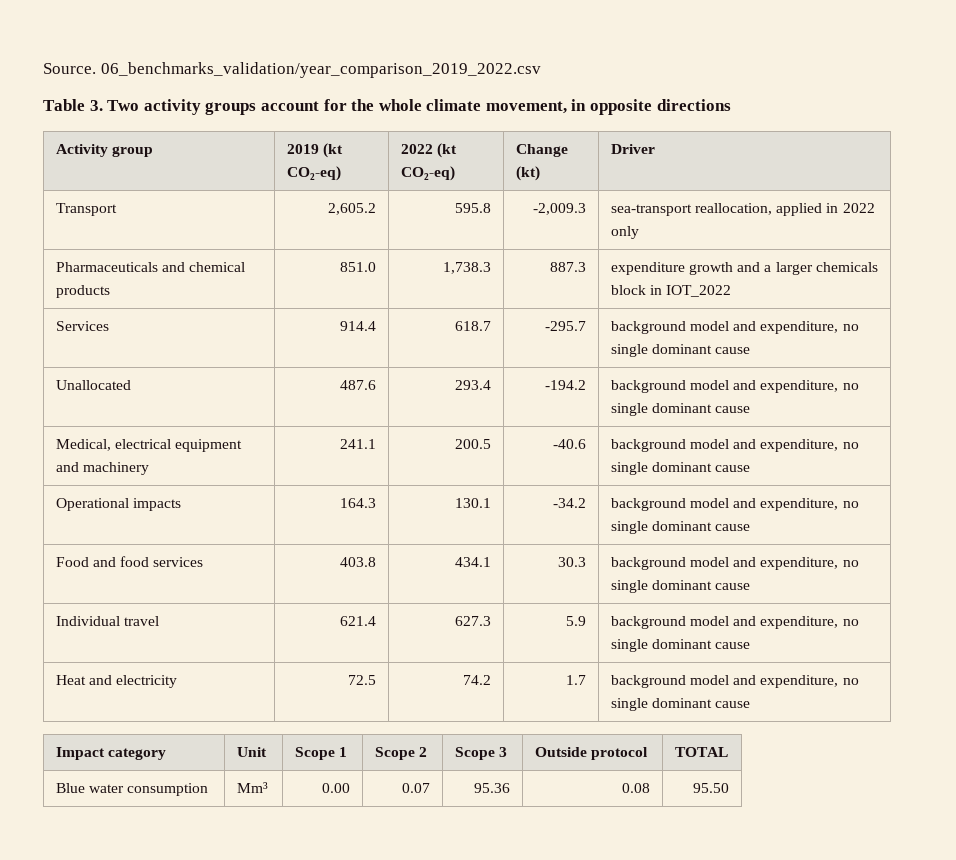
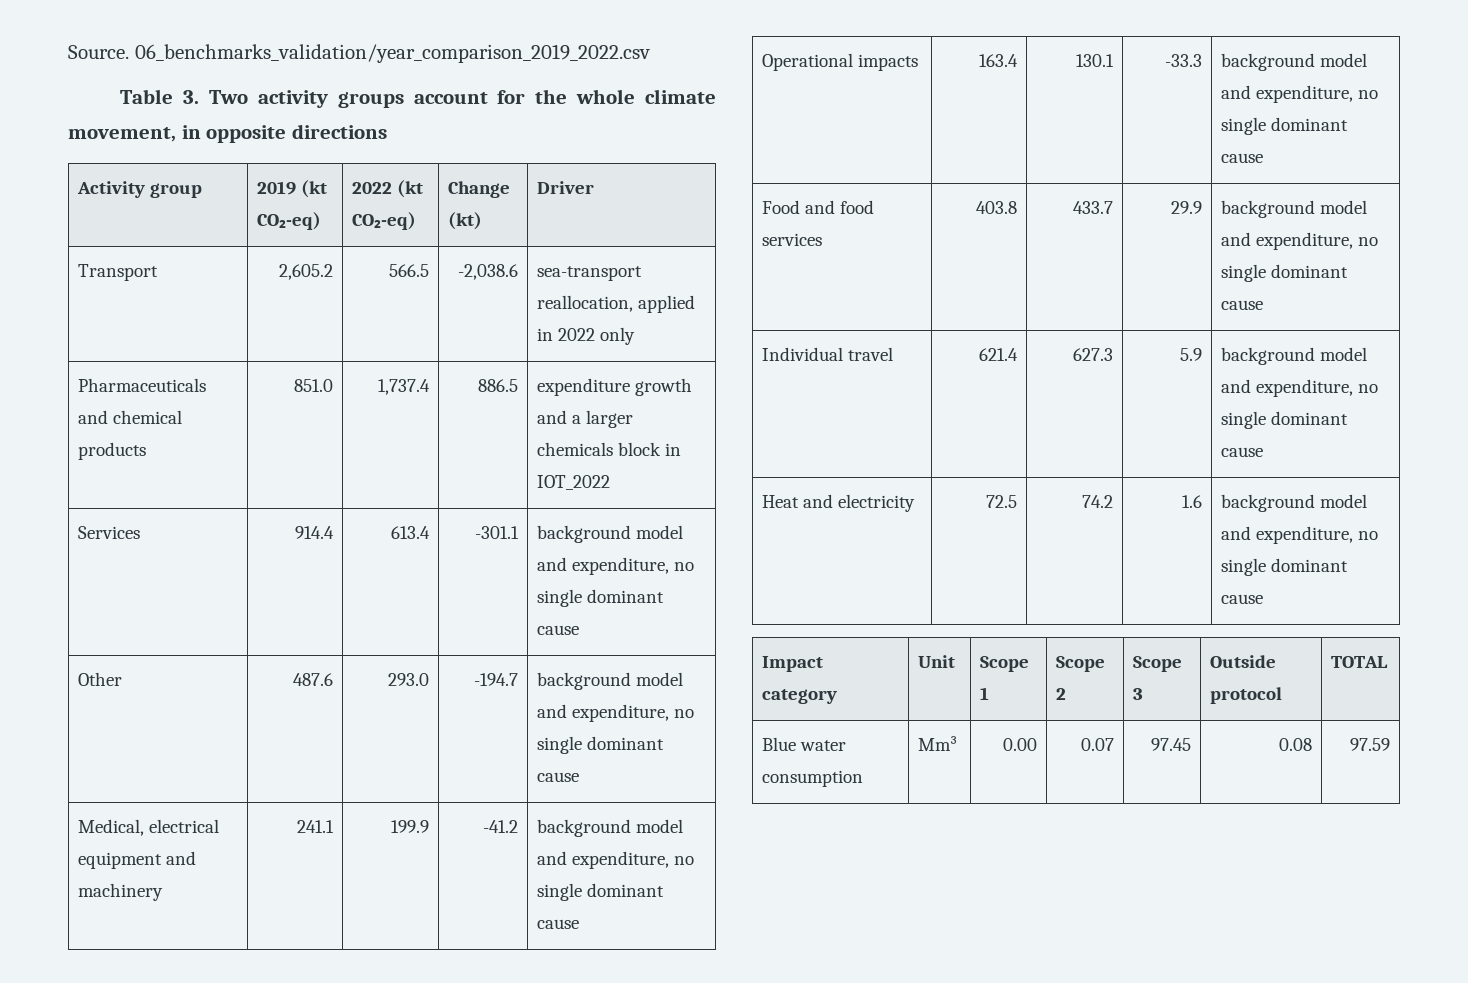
- Transport | 2,605.2 | 595.8 | -2,009.3 | sea-transport reallocation, applied in 2022 only
+ Transport | 2,605.2 | 566.5 | -2,038.6 | sea-transport reallocation, applied in 2022 only
- Pharmaceuticals and chemical products | 851.0 | 1,738.3 | 887.3 | expenditure growth and a larger chemicals block in IOT_2022
+ Pharmaceuticals and chemical products | 851.0 | 1,737.4 | 886.5 | expenditure growth and a larger chemicals block in IOT_2022
- Services | 914.4 | 618.7 | -295.7 | background model and expenditure, no single dominant cause
- Unallocated | 487.6 | 293.4 | -194.2 | background model and expenditure, no single dominant cause
+ Services | 914.4 | 613.4 | -301.1 | background model and expenditure, no single dominant cause
+ Other | 487.6 | 293.0 | -194.7 | background model and expenditure, no single dominant cause
- Medical, electrical equipment and machinery | 241.1 | 200.5 | -40.6 | background model and expenditure, no single dominant cause
+ Medical, electrical equipment and machinery | 241.1 | 199.9 | -41.2 | background model and expenditure, no single dominant cause
- Operational impacts | 164.3 | 130.1 | -34.2 | background model and expenditure, no single dominant cause
+ Operational impacts | 163.4 | 130.1 | -33.3 | background model and expenditure, no single dominant cause
- Food and food services | 403.8 | 434.1 | 30.3 | background model and expenditure, no single dominant cause
+ Food and food services | 403.8 | 433.7 | 29.9 | background model and expenditure, no single dominant cause
- Heat and electricity | 72.5 | 74.2 | 1.7 | background model and expenditure, no single dominant cause
+ Heat and electricity | 72.5 | 74.2 | 1.6 | background model and expenditure, no single dominant cause
- Blue water consumption | Mm³ | 0.00 | 0.07 | 95.36 | 0.08 | 95.50
+ Blue water consumption | Mm³ | 0.00 | 0.07 | 97.45 | 0.08 | 97.59

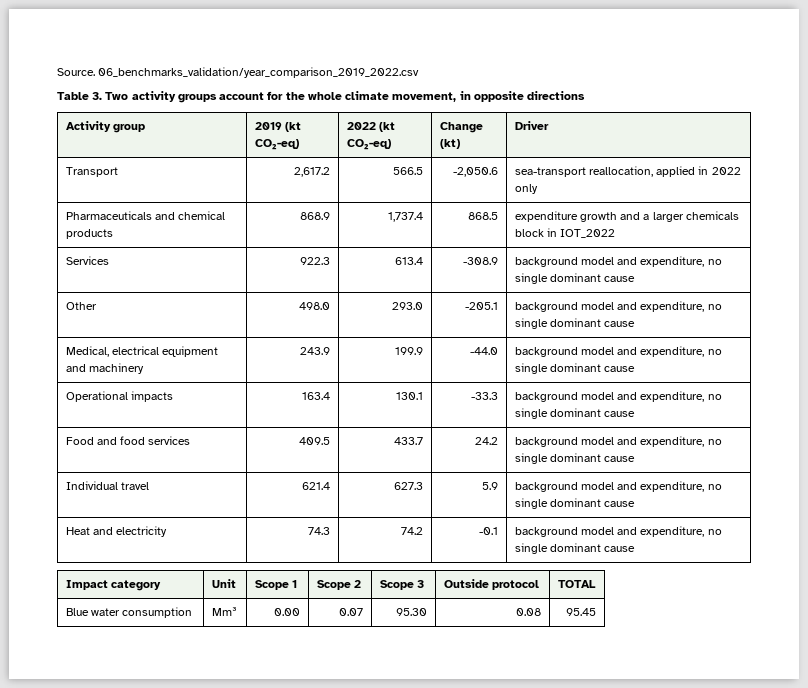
- Transport | 2,605.2 | 566.5 | -2,038.6 | sea-transport reallocation, applied in 2022 only
+ Transport | 2,617.2 | 566.5 | -2,050.6 | sea-transport reallocation, applied in 2022 only
- Pharmaceuticals and chemical products | 851.0 | 1,737.4 | 886.5 | expenditure growth and a larger chemicals block in IOT_2022
+ Pharmaceuticals and chemical products | 868.9 | 1,737.4 | 868.5 | expenditure growth and a larger chemicals block in IOT_2022
- Services | 914.4 | 613.4 | -301.1 | background model and expenditure, no single dominant cause
+ Services | 922.3 | 613.4 | -308.9 | background model and expenditure, no single dominant cause
- Other | 487.6 | 293.0 | -194.7 | background model and expenditure, no single dominant cause
+ Other | 498.0 | 293.0 | -205.1 | background model and expenditure, no single dominant cause
- Medical, electrical equipment and machinery | 241.1 | 199.9 | -41.2 | background model and expenditure, no single dominant cause
+ Medical, electrical equipment and machinery | 243.9 | 199.9 | -44.0 | background model and expenditure, no single dominant cause
- Food and food services | 403.8 | 433.7 | 29.9 | background model and expenditure, no single dominant cause
+ Food and food services | 409.5 | 433.7 | 24.2 | background model and expenditure, no single dominant cause
- Heat and electricity | 72.5 | 74.2 | 1.6 | background model and expenditure, no single dominant cause
+ Heat and electricity | 74.3 | 74.2 | -0.1 | background model and expenditure, no single dominant cause
- Blue water consumption | Mm³ | 0.00 | 0.07 | 97.45 | 0.08 | 97.59
+ Blue water consumption | Mm³ | 0.00 | 0.07 | 95.30 | 0.08 | 95.45

